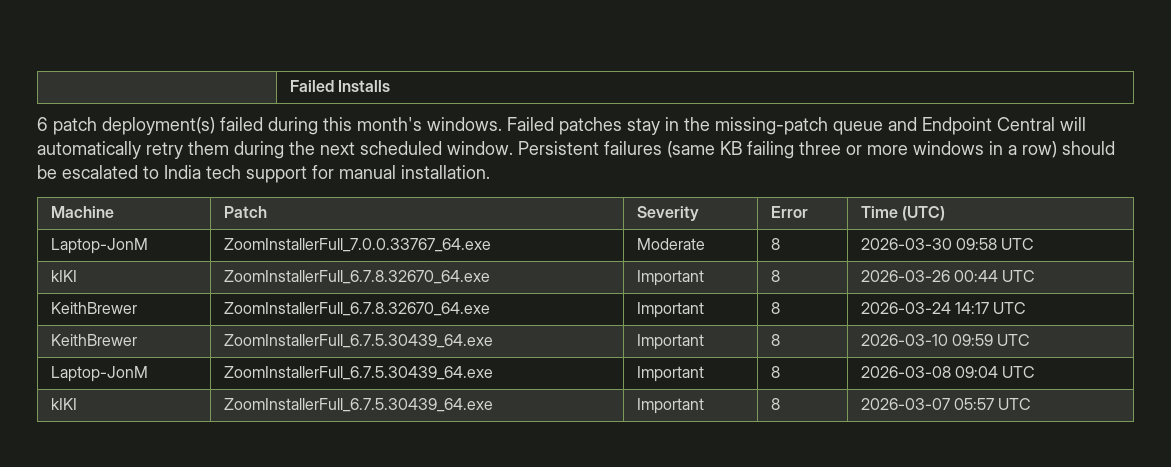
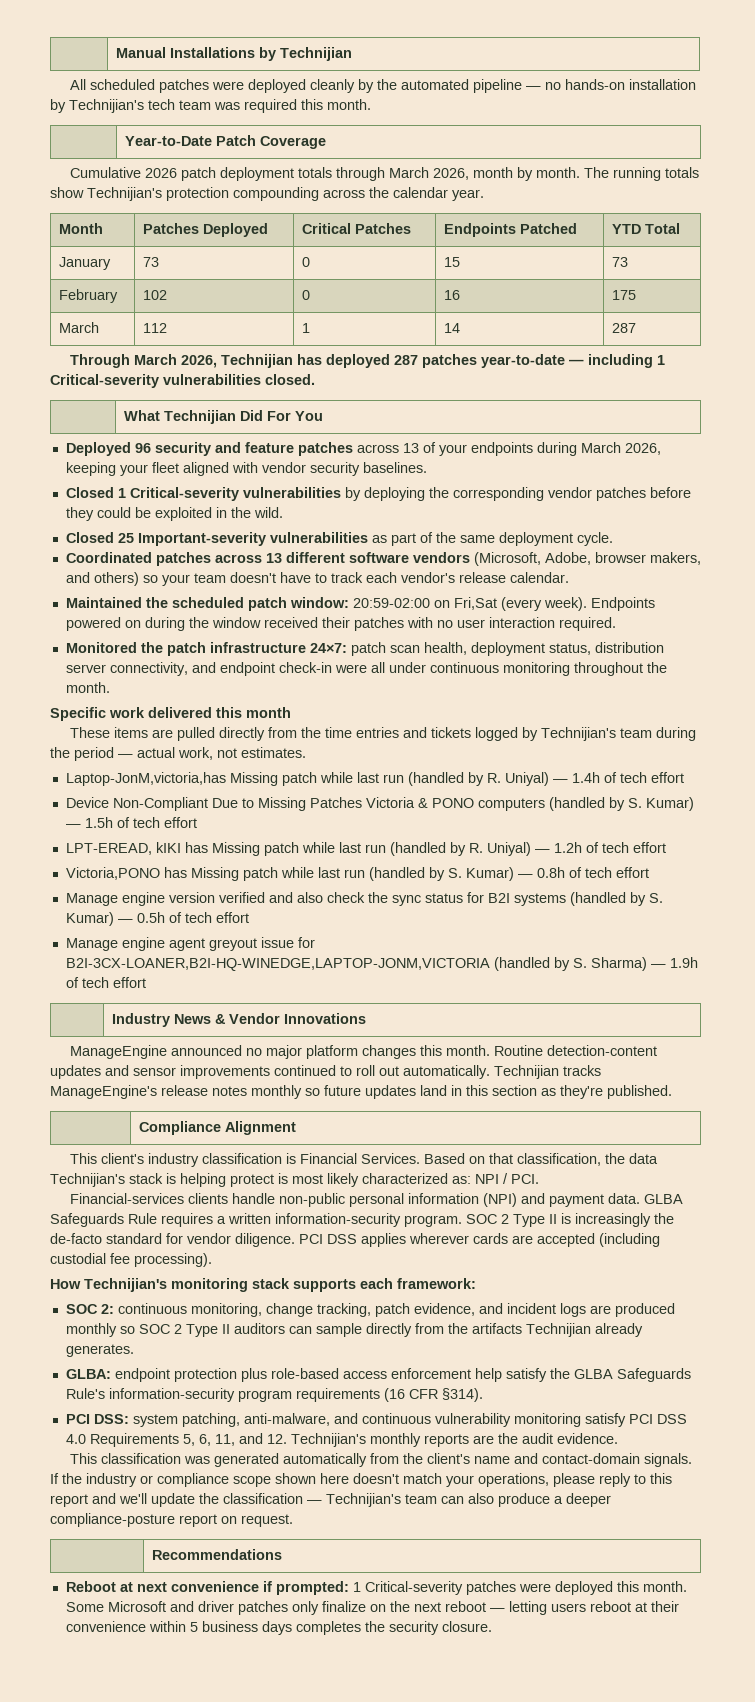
- | Failed Installs
- 6 patch deployment(s) failed during this month's windows. Failed patches stay in the missing-patch queue and Endpoint Central will automatically retry them during the next scheduled window. Persistent failures (same KB failing three or more windows in a row) should be escalated to India tech support for manual installation.
- Machine | Patch | Severity | Error | Time (UTC)
- Laptop-JonM | ZoomInstallerFull_7.0.0.33767_64.exe | Moderate | 8 | 2026-03-30 09:58 UTC
- kIKI | ZoomInstallerFull_6.7.8.32670_64.exe | Important | 8 | 2026-03-26 00:44 UTC
- KeithBrewer | ZoomInstallerFull_6.7.8.32670_64.exe | Important | 8 | 2026-03-24 14:17 UTC
- KeithBrewer | ZoomInstallerFull_6.7.5.30439_64.exe | Important | 8 | 2026-03-10 09:59 UTC
- Laptop-JonM | ZoomInstallerFull_6.7.5.30439_64.exe | Important | 8 | 2026-03-08 09:04 UTC
- kIKI | ZoomInstallerFull_6.7.5.30439_64.exe | Important | 8 | 2026-03-07 05:57 UTC
+ | Manual Installations by Technijian
+ All scheduled patches were deployed cleanly by the automated pipeline — no hands-on installation by Technijian's tech team was required this month.
+ | Year-to-Date Patch Coverage
+ Cumulative 2026 patch deployment totals through March 2026, month by month. The running totals show Technijian's protection compounding across the calendar year.
+ Month | Patches Deployed | Critical Patches | Endpoints Patched | YTD Total
+ January | 73 | 0 | 15 | 73
+ February | 102 | 0 | 16 | 175
+ March | 112 | 1 | 14 | 287
+ Through March 2026, Technijian has deployed 287 patches year-to-date — including 1 Critical-severity vulnerabilities closed.
+ | What Technijian Did For You
+ Deployed 96 security and feature patches across 13 of your endpoints during March 2026, keeping your fleet aligned with vendor security baselines.
+ Closed 1 Critical-severity vulnerabilities by deploying the corresponding vendor patches before they could be exploited in the wild.
+ Closed 25 Important-severity vulnerabilities as part of the same deployment cycle.
+ Coordinated patches across 13 different software vendors (Microsoft, Adobe, browser makers, and others) so your team doesn't have to track each vendor's release calendar.
+ Maintained the scheduled patch window: 20:59-02:00 on Fri,Sat (every week). Endpoints powered on during the window received their patches with no user interaction required.
+ Monitored the patch infrastructure 24×7: patch scan health, deployment status, distribution server connectivity, and endpoint check-in were all under continuous monitoring throughout the month.
+ Specific work delivered this month
+ These items are pulled directly from the time entries and tickets logged by Technijian's team during the period — actual work, not estimates.
+ Laptop-JonM,victoria,has Missing patch while last run (handled by R. Uniyal) — 1.4h of tech effort
+ Device Non-Compliant Due to Missing Patches Victoria & PONO computers (handled by S. Kumar) — 1.5h of tech effort
+ LPT-EREAD, kIKI has Missing patch while last run (handled by R. Uniyal) — 1.2h of tech effort
+ Victoria,PONO has Missing patch while last run (handled by S. Kumar) — 0.8h of tech effort
+ Manage engine version verified and also check the sync status for B2I systems (handled by S. Kumar) — 0.5h of tech effort
+ Manage engine agent greyout issue for B2I-3CX-LOANER,B2I-HQ-WINEDGE,LAPTOP-JONM,VICTORIA (handled by S. Sharma) — 1.9h of tech effort
+ | Industry News & Vendor Innovations
+ ManageEngine announced no major platform changes this month. Routine detection-content updates and sensor improvements continued to roll out automatically. Technijian tracks ManageEngine's release notes monthly so future updates land in this section as they're published.
+ | Compliance Alignment
+ This client's industry classification is Financial Services. Based on that classification, the data Technijian's stack is helping protect is most likely characterized as: NPI / PCI.
+ Financial-services clients handle non-public personal information (NPI) and payment data. GLBA Safeguards Rule requires a written information-security program. SOC 2 Type II is increasingly the de-facto standard for vendor diligence. PCI DSS applies wherever cards are accepted (including custodial fee processing).
+ How Technijian's monitoring stack supports each framework:
+ SOC 2: continuous monitoring, change tracking, patch evidence, and incident logs are produced monthly so SOC 2 Type II auditors can sample directly from the artifacts Technijian already generates.
+ GLBA: endpoint protection plus role-based access enforcement help satisfy the GLBA Safeguards Rule's information-security program requirements (16 CFR §314).
+ PCI DSS: system patching, anti-malware, and continuous vulnerability monitoring satisfy PCI DSS 4.0 Requirements 5, 6, 11, and 12. Technijian's monthly reports are the audit evidence.
+ This classification was generated automatically from the client's name and contact-domain signals. If the industry or compliance scope shown here doesn't match your operations, please reply to this report and we'll update the classification — Technijian's team can also produce a deeper compliance-posture report on request.
+ | Recommendations
+ Reboot at next convenience if prompted: 1 Critical-severity patches were deployed this month. Some Microsoft and driver patches only finalize on the next reboot — letting users reboot at their convenience within 5 business days completes the security closure.

